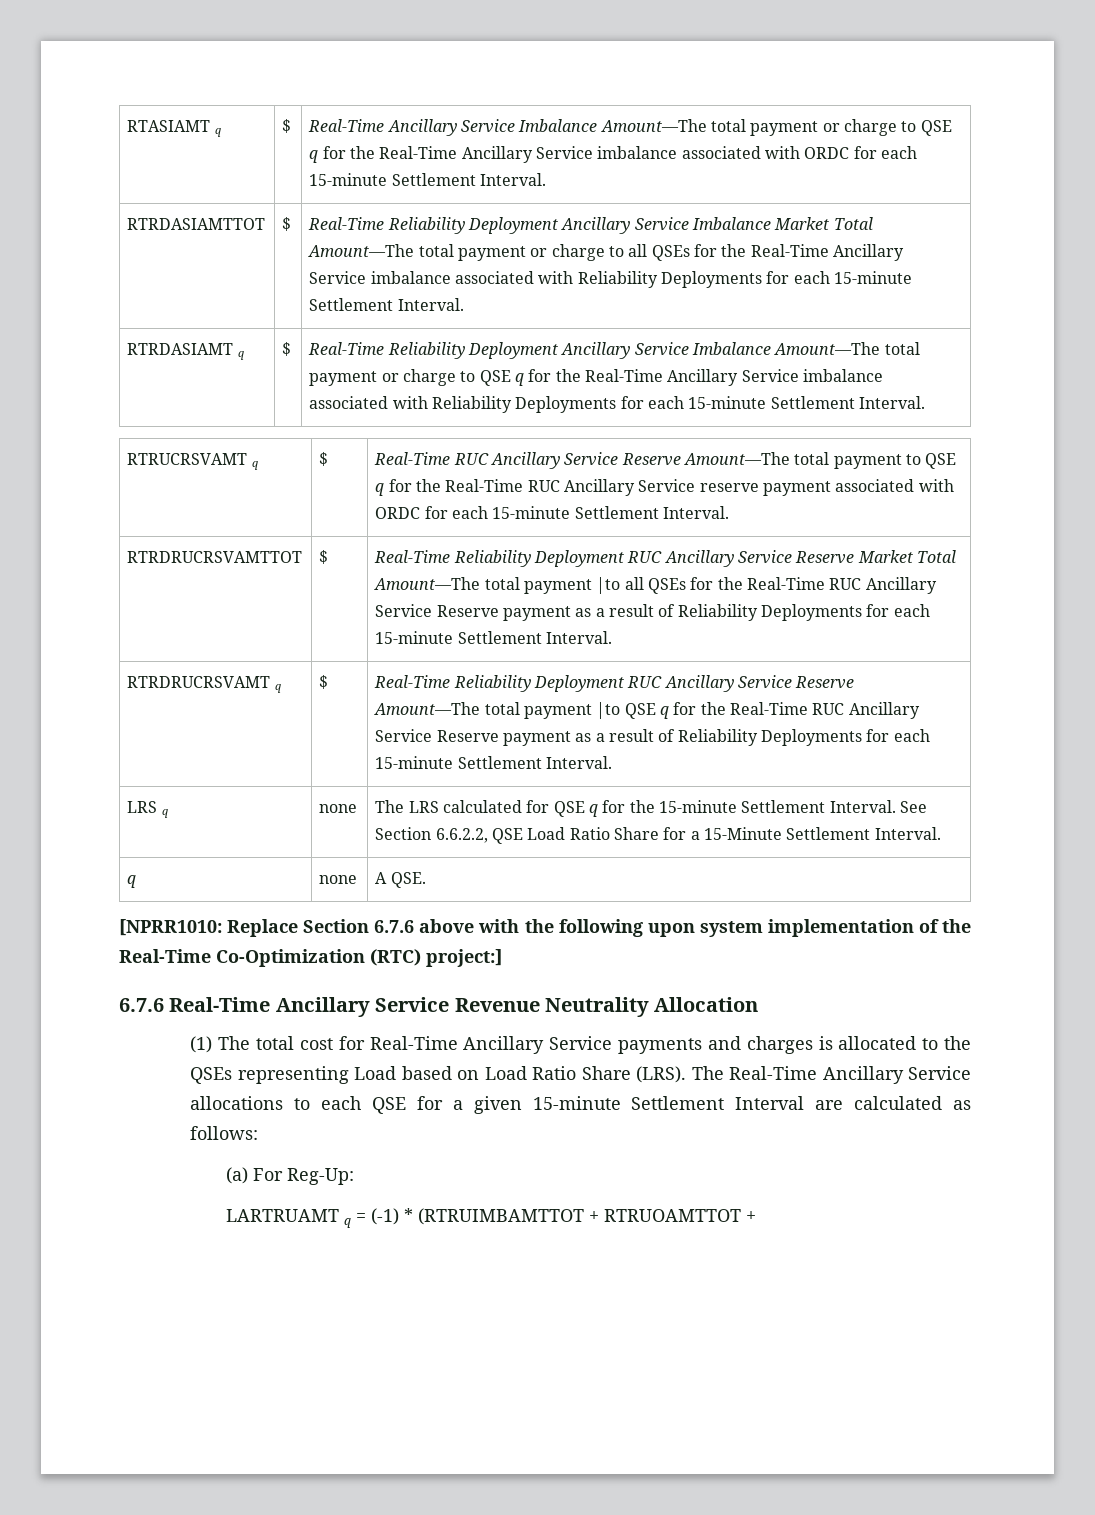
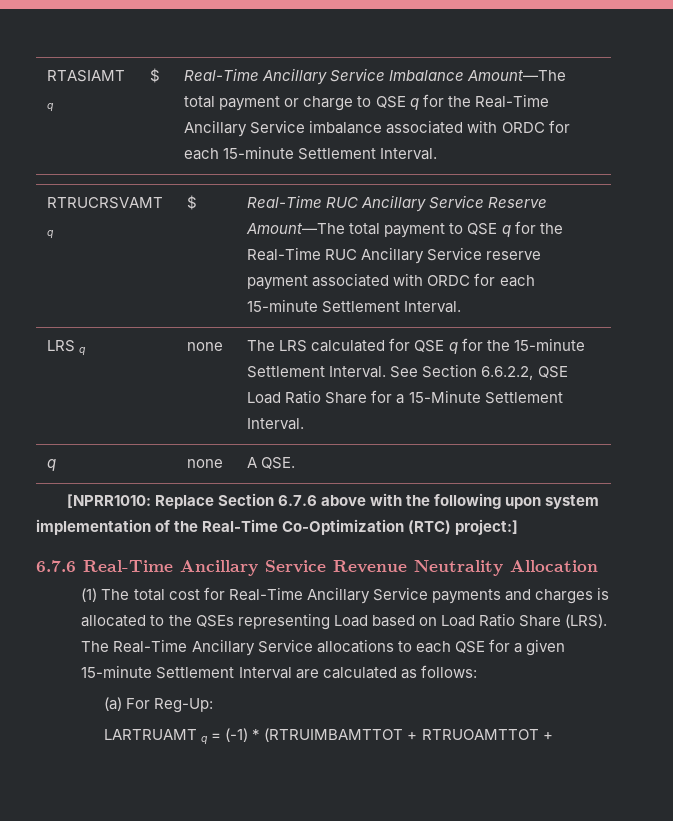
- RTRDASIAMTTOT | $ | Real-Time Reliability Deployment Ancillary Service Imbalance Market Total Amount—The total payment or charge to all QSEs for the Real-Time Ancillary Service imbalance associated with Reliability Deployments for each 15-minute Settlement Interval.
- RTRDASIAMT q | $ | Real-Time Reliability Deployment Ancillary Service Imbalance Amount—The total payment or charge to QSE q for the Real-Time Ancillary Service imbalance associated with Reliability Deployments for each 15-minute Settlement Interval.
- RTRDRUCRSVAMTTOT | $ | Real-Time Reliability Deployment RUC Ancillary Service Reserve Market Total Amount—The total payment |to all QSEs for the Real-Time RUC Ancillary Service Reserve payment as a result of Reliability Deployments for each 15-minute Settlement Interval.
- RTRDRUCRSVAMT q | $ | Real-Time Reliability Deployment RUC Ancillary Service Reserve Amount—The total payment |to QSE q for the Real-Time RUC Ancillary Service Reserve payment as a result of Reliability Deployments for each 15-minute Settlement Interval.

